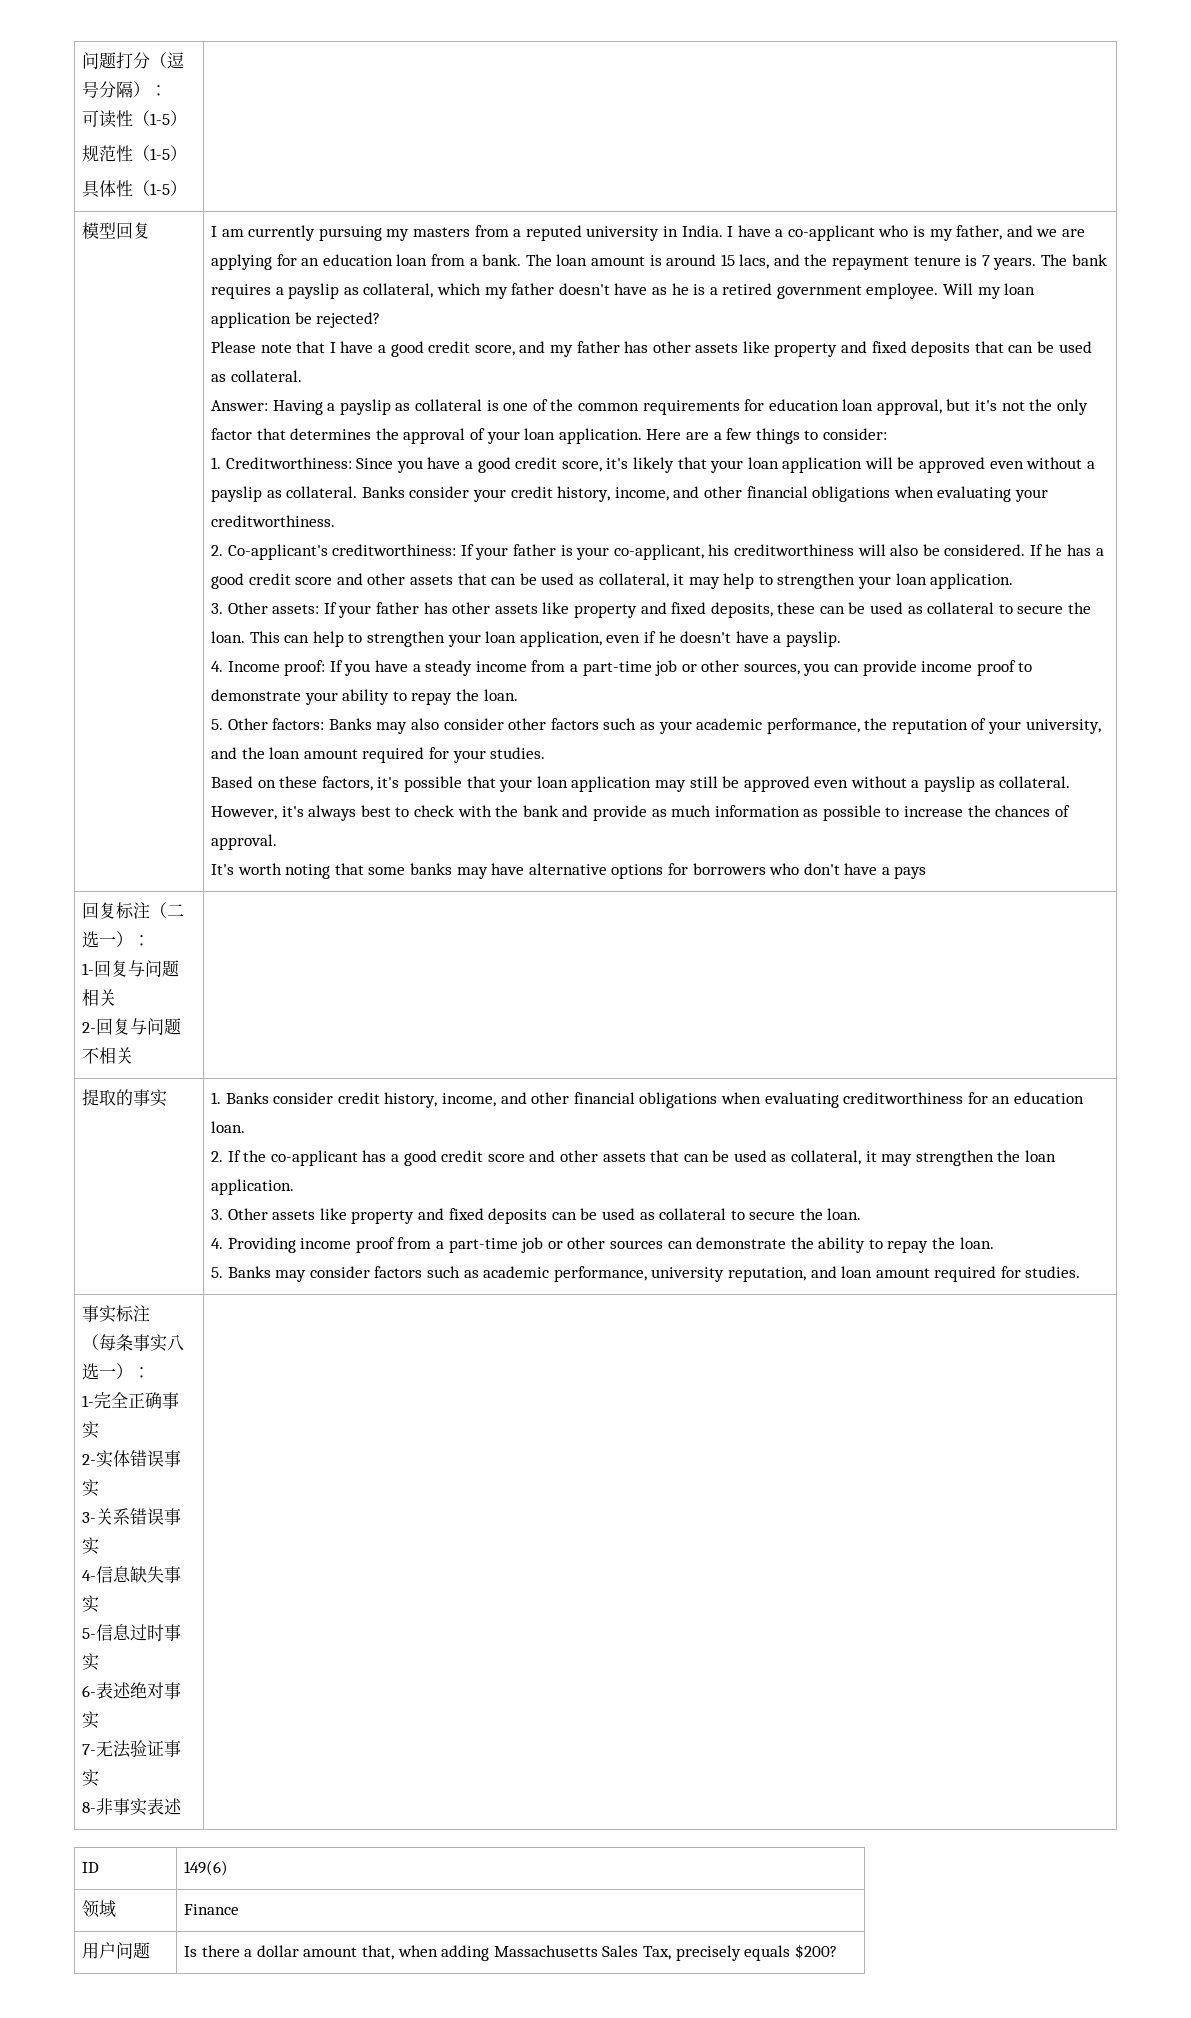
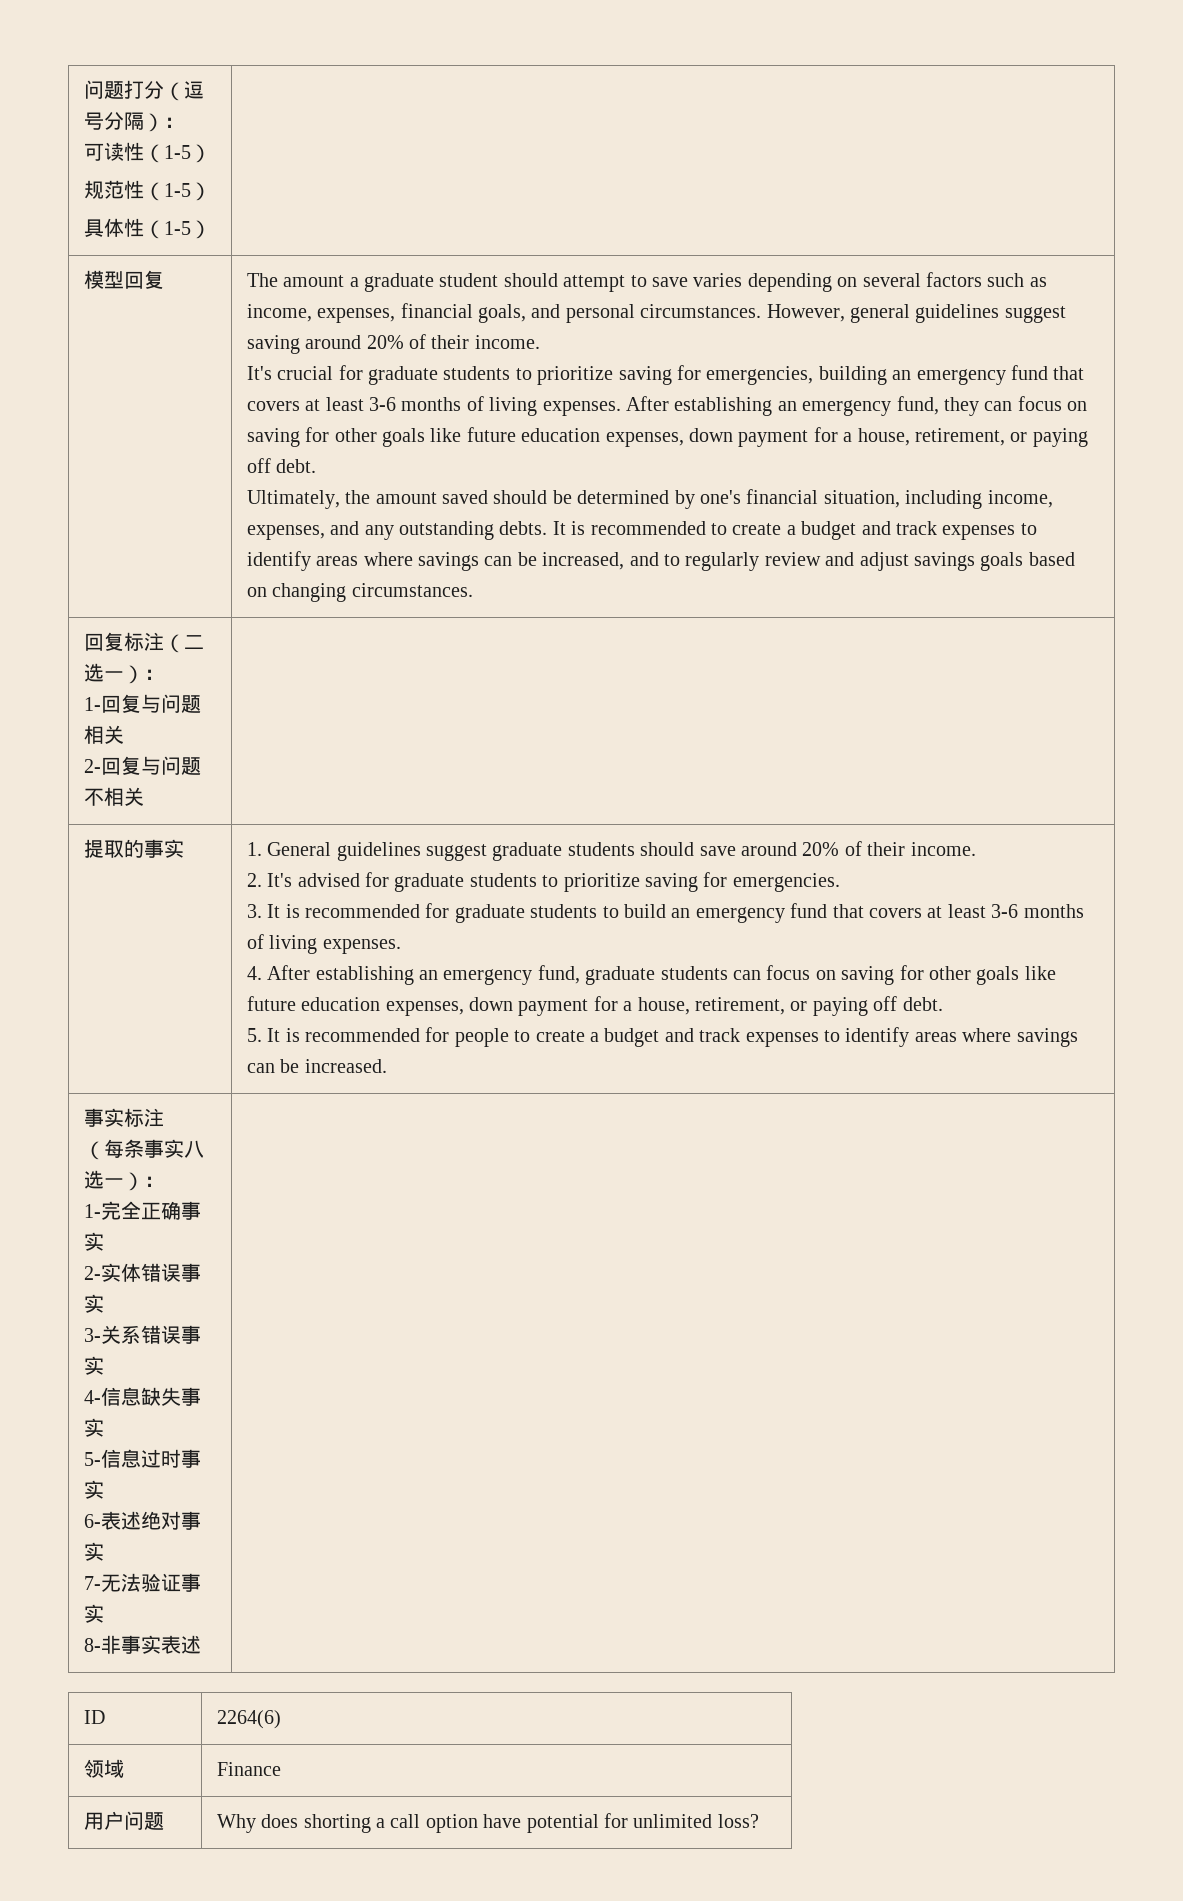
- I am currently pursuing my masters from a reputed university in India. I have a co-applicant who is my father, and we are applying for an education loan from a bank. The loan amount is around 15 lacs, and the repayment tenure is 7 years. The bank requires a payslip as collateral, which my father doesn't have as he is a retired government employee. Will my loan application be rejected?
- Please note that I have a good credit score, and my father has other assets like property and fixed deposits that can be used as collateral.
- Answer: Having a payslip as collateral is one of the common requirements for education loan approval, but it's not the only factor that determines the approval of your loan application. Here are a few things to consider:
- 1. Creditworthiness: Since you have a good credit score, it's likely that your loan application will be approved even without a payslip as collateral. Banks consider your credit history, income, and other financial obligations when evaluating your creditworthiness.
- 2. Co-applicant's creditworthiness: If your father is your co-applicant, his creditworthiness will also be considered. If he has a good credit score and other assets that can be used as collateral, it may help to strengthen your loan application.
- 3. Other assets: If your father has other assets like property and fixed deposits, these can be used as collateral to secure the loan. This can help to strengthen your loan application, even if he doesn't have a payslip.
- 4. Income proof: If you have a steady income from a part-time job or other sources, you can provide income proof to demonstrate your ability to repay the loan.
- 5. Other factors: Banks may also consider other factors such as your academic performance, the reputation of your university, and the loan amount required for your studies.
- Based on these factors, it's possible that your loan application may still be approved even without a payslip as collateral. However, it's always best to check with the bank and provide as much information as possible to increase the chances of approval.
- It's worth noting that some banks may have alternative options for borrowers who don't have a pays
+ The amount a graduate student should attempt to save varies depending on several factors such as income, expenses, financial goals, and personal circumstances. However, general guidelines suggest saving around 20% of their income.
+ It's crucial for graduate students to prioritize saving for emergencies, building an emergency fund that covers at least 3-6 months of living expenses. After establishing an emergency fund, they can focus on saving for other goals like future education expenses, down payment for a house, retirement, or paying off debt.
+ Ultimately, the amount saved should be determined by one's financial situation, including income, expenses, and any outstanding debts. It is recommended to create a budget and track expenses to identify areas where savings can be increased, and to regularly review and adjust savings goals based on changing circumstances.
- 1. Banks consider credit history, income, and other financial obligations when evaluating creditworthiness for an education loan.
- 2. If the co-applicant has a good credit score and other assets that can be used as collateral, it may strengthen the loan application.
- 3. Other assets like property and fixed deposits can be used as collateral to secure the loan.
- 4. Providing income proof from a part-time job or other sources can demonstrate the ability to repay the loan.
- 5. Banks may consider factors such as academic performance, university reputation, and loan amount required for studies.
+ 1. General guidelines suggest graduate students should save around 20% of their income.
+ 2. It's advised for graduate students to prioritize saving for emergencies.
+ 3. It is recommended for graduate students to build an emergency fund that covers at least 3-6 months of living expenses.
+ 4. After establishing an emergency fund, graduate students can focus on saving for other goals like future education expenses, down payment for a house, retirement, or paying off debt.
+ 5. It is recommended for people to create a budget and track expenses to identify areas where savings can be increased.
- ID | 149(6)
+ ID | 2264(6)
- 用户问题 | Is there a dollar amount that, when adding Massachusetts Sales Tax, precisely equals $200?
+ 用户问题 | Why does shorting a call option have potential for unlimited loss?

